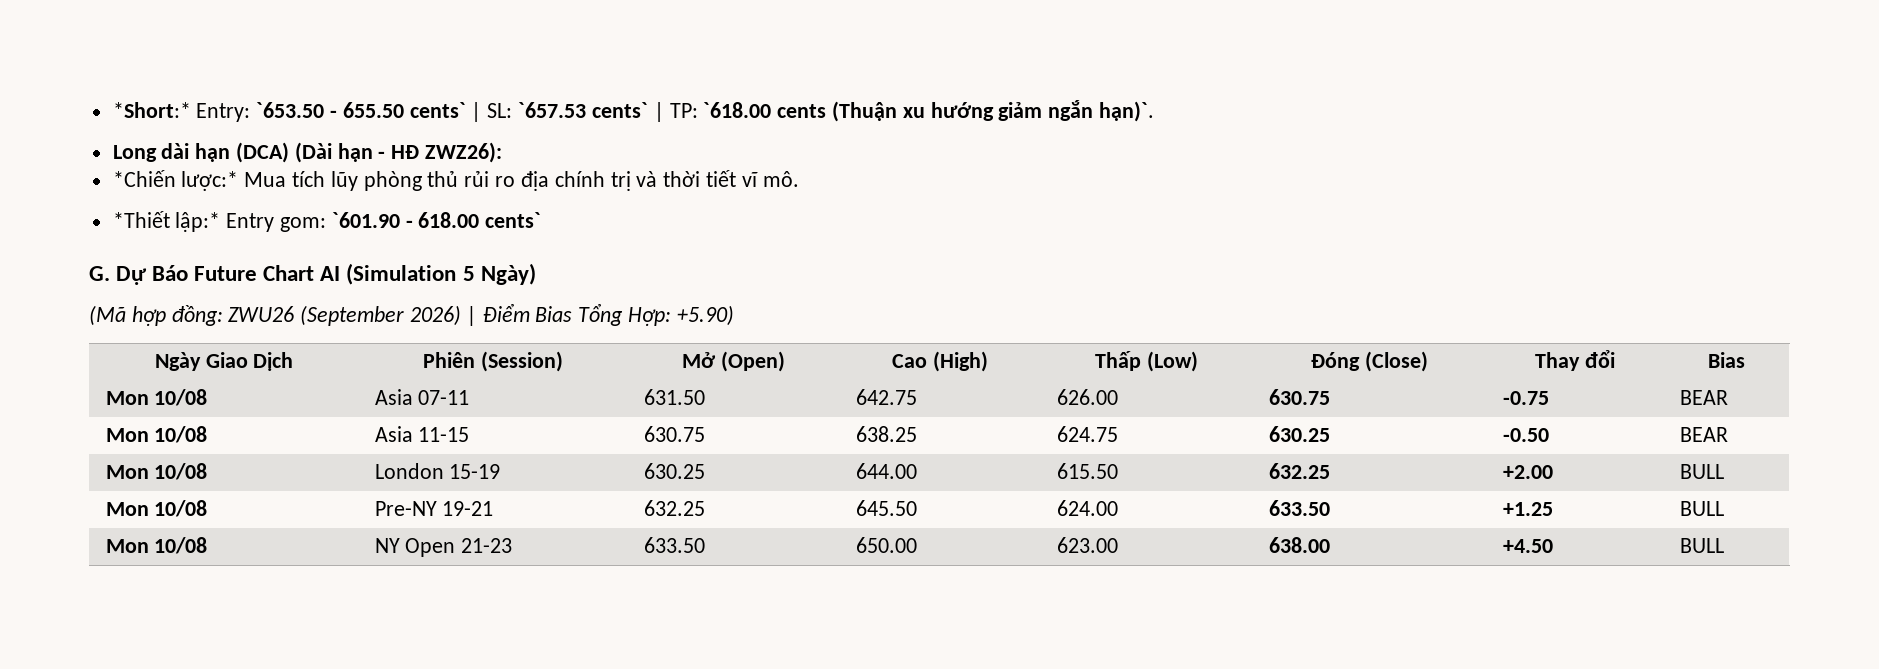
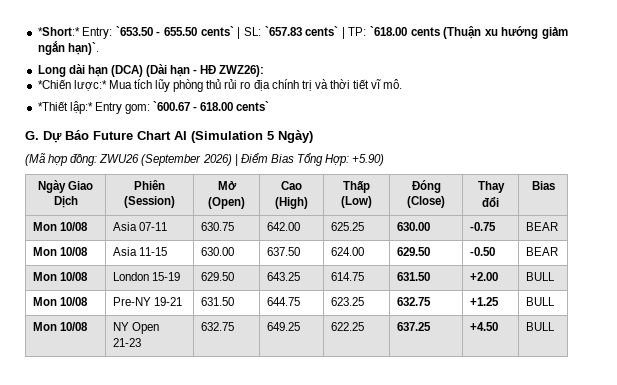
- *Short:* Entry: `653.50 - 655.50 cents` | SL: `657.53 cents` | TP: `618.00 cents (Thuận xu hướng giảm ngắn hạn)`.
+ *Short:* Entry: `653.50 - 655.50 cents` | SL: `657.83 cents` | TP: `618.00 cents (Thuận xu hướng giảm ngắn hạn)`.
- *Thiết lập:* Entry gom: `601.90 - 618.00 cents`
+ *Thiết lập:* Entry gom: `600.67 - 618.00 cents`
- Mon 10/08 | Asia 07-11 | 631.50 | 642.75 | 626.00 | 630.75 | -0.75 | BEAR
+ Mon 10/08 | Asia 07-11 | 630.75 | 642.00 | 625.25 | 630.00 | -0.75 | BEAR
- Mon 10/08 | Asia 11-15 | 630.75 | 638.25 | 624.75 | 630.25 | -0.50 | BEAR
+ Mon 10/08 | Asia 11-15 | 630.00 | 637.50 | 624.00 | 629.50 | -0.50 | BEAR
- Mon 10/08 | London 15-19 | 630.25 | 644.00 | 615.50 | 632.25 | +2.00 | BULL
+ Mon 10/08 | London 15-19 | 629.50 | 643.25 | 614.75 | 631.50 | +2.00 | BULL
- Mon 10/08 | Pre-NY 19-21 | 632.25 | 645.50 | 624.00 | 633.50 | +1.25 | BULL
+ Mon 10/08 | Pre-NY 19-21 | 631.50 | 644.75 | 623.25 | 632.75 | +1.25 | BULL
- Mon 10/08 | NY Open 21-23 | 633.50 | 650.00 | 623.00 | 638.00 | +4.50 | BULL
+ Mon 10/08 | NY Open 21-23 | 632.75 | 649.25 | 622.25 | 637.25 | +4.50 | BULL

